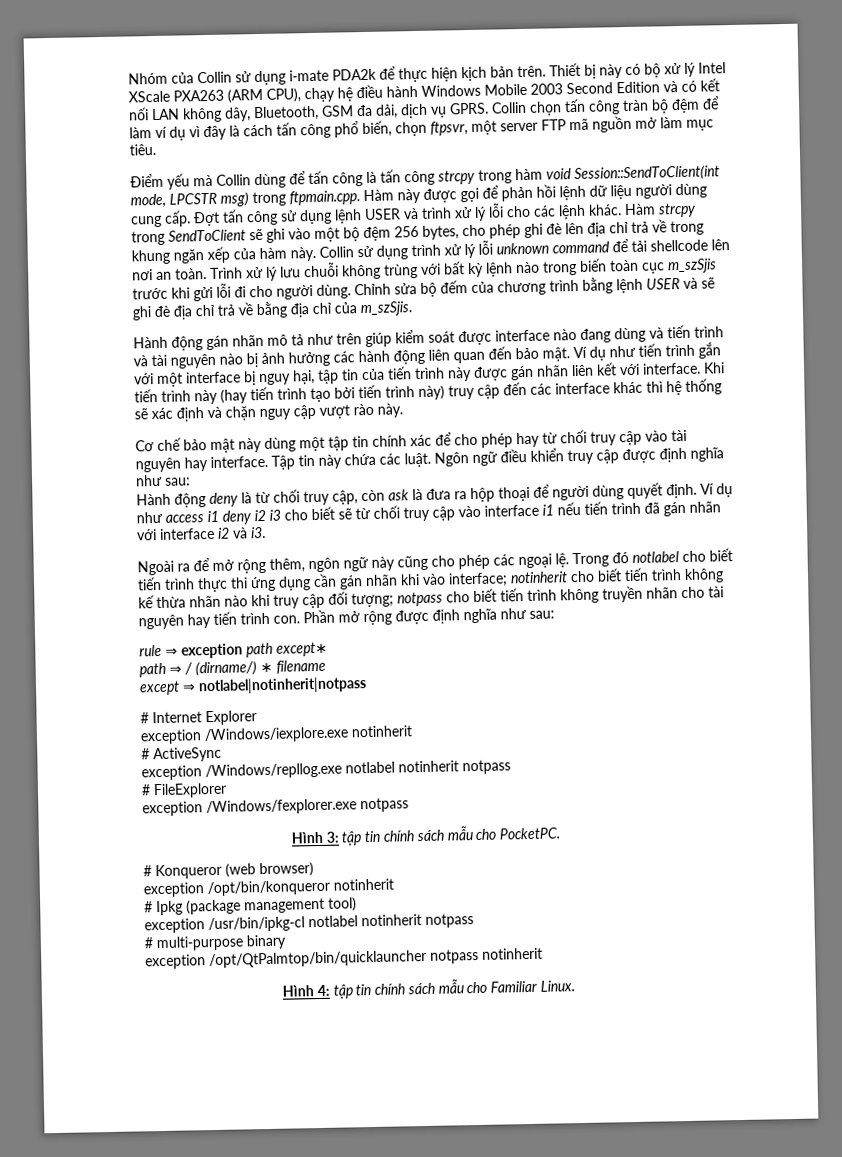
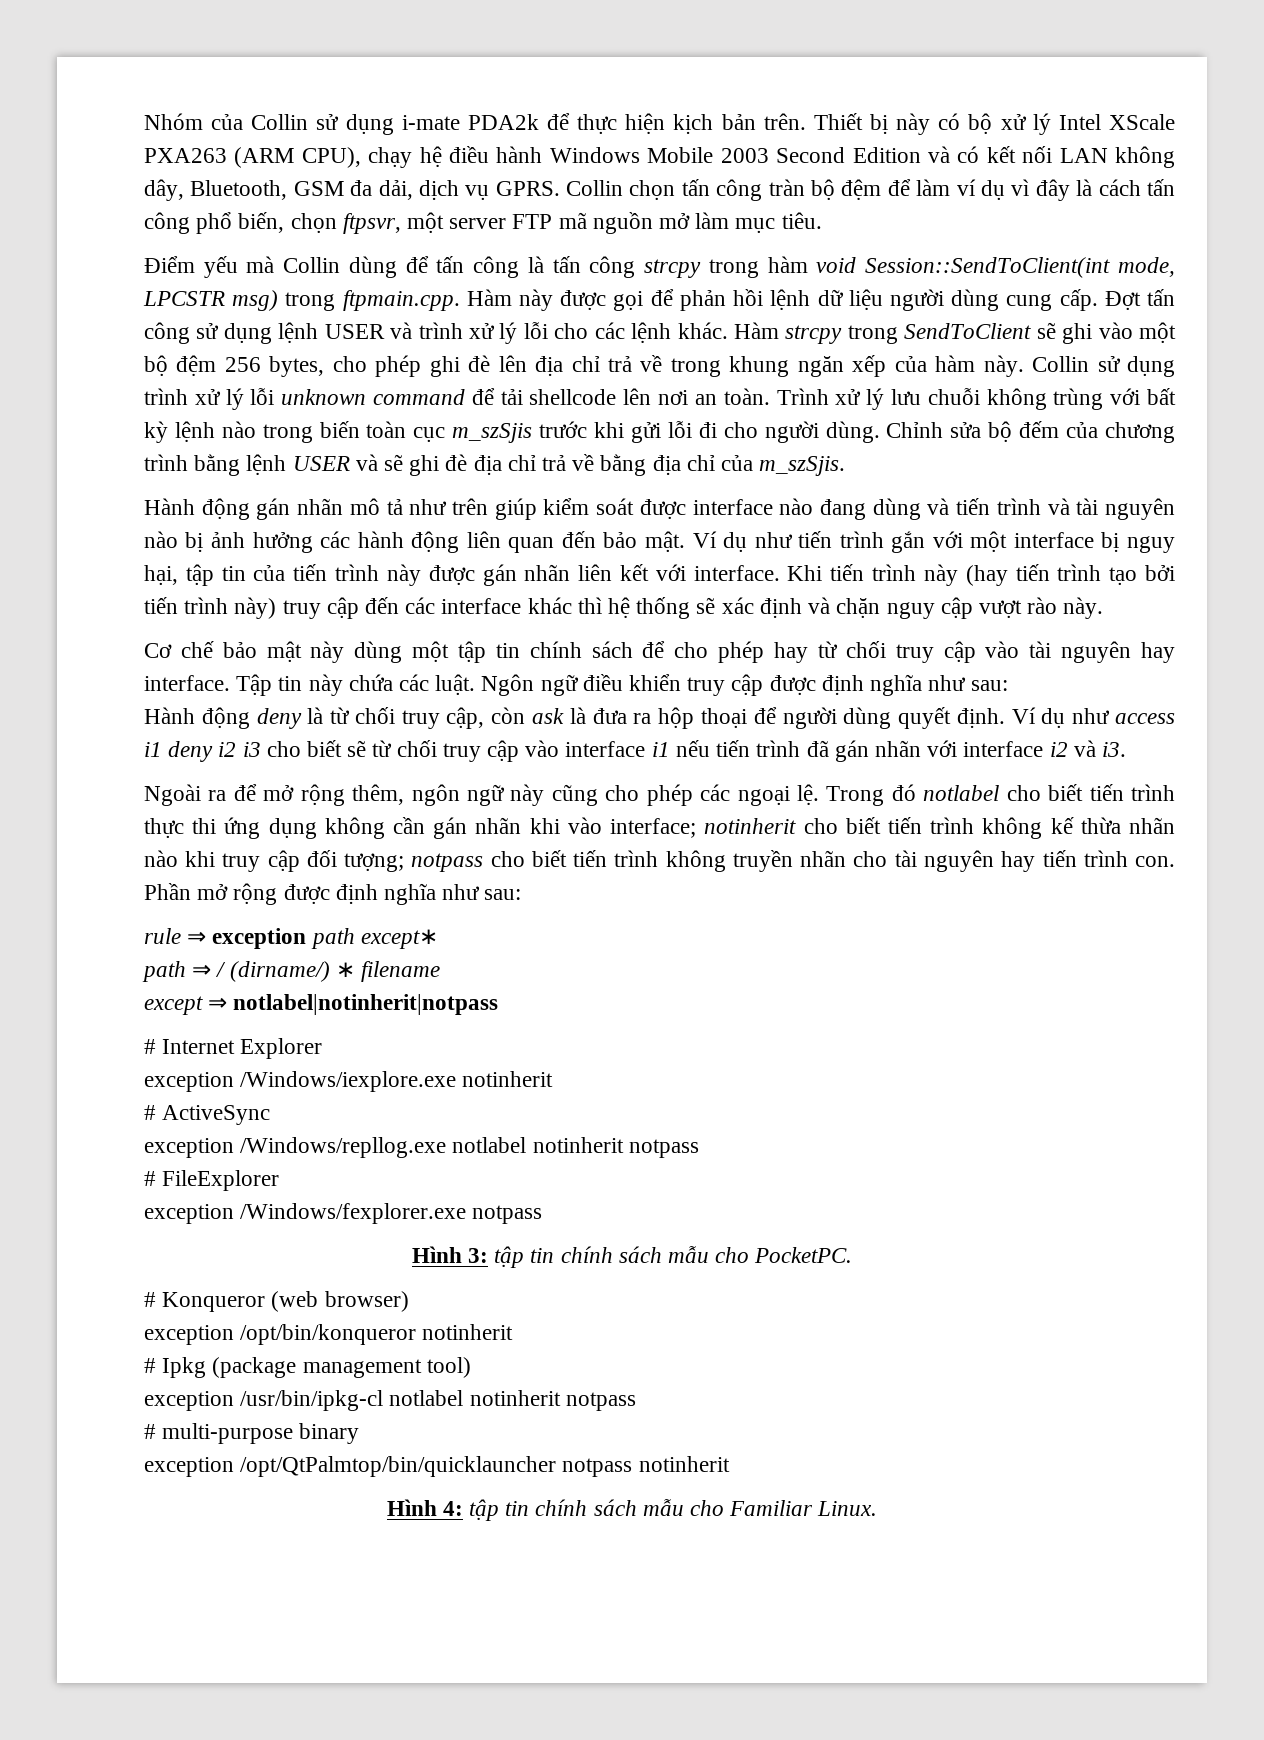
- Cơ chế bảo mật này dùng một tập tin chính xác để cho phép hay từ chối truy cập vào tài nguyên hay interface.
+ Cơ chế bảo mật này dùng một tập tin chính sách để cho phép hay từ chối truy cập vào tài nguyên hay interface.
- Trong đó notlabel cho biết tiến trình thực thi ứng dụng cần gán nhãn khi vào interface; notinherit cho biết tiến trình không kế thừa nhãn nào khi truy cập đối tượng; notpass cho biết tiến trình không truyền nhãn cho tài nguyên hay tiến trình con.
+ Trong đó notlabel cho biết tiến trình thực thi ứng dụng không cần gán nhãn khi vào interface; notinherit cho biết tiến trình không kế thừa nhãn nào khi truy cập đối tượng; notpass cho biết tiến trình không truyền nhãn cho tài nguyên hay tiến trình con.

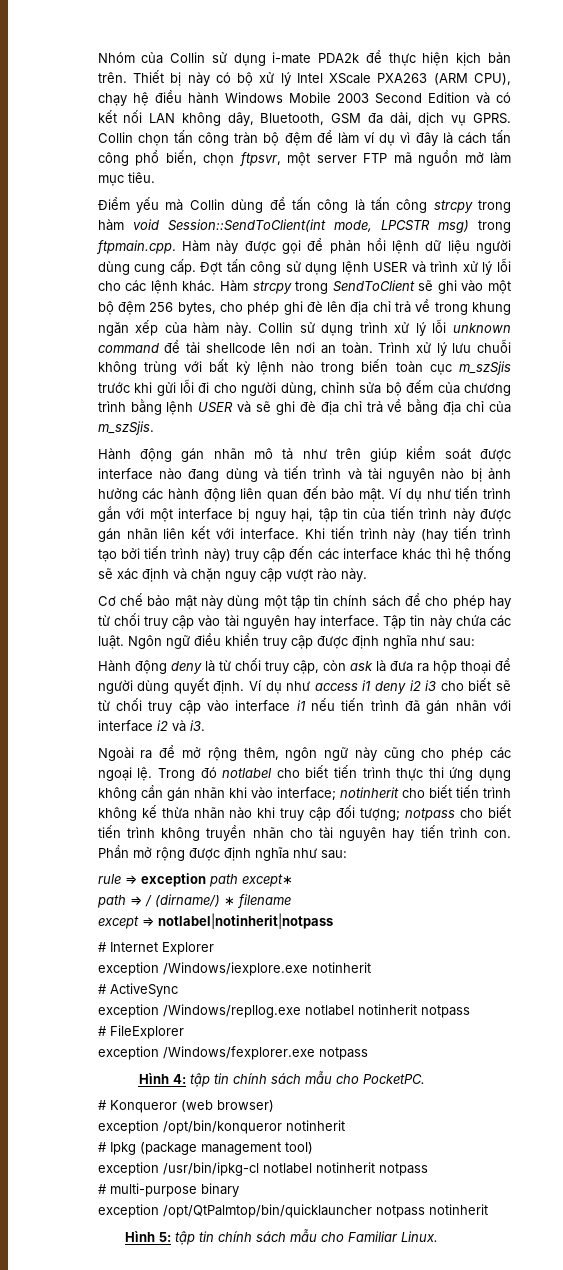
- Trình xử lý lưu chuỗi không trùng với bất kỳ lệnh nào trong biến toàn cục m_szSjis trước khi gửi lỗi đi cho người dùng. Chỉnh sửa bộ đếm của chương trình bằng lệnh USER và sẽ ghi đè địa chỉ trả về bằng địa chỉ của m_szSjis.
+ Trình xử lý lưu chuỗi không trùng với bất kỳ lệnh nào trong biến toàn cục m_szSjis trước khi gửi lỗi đi cho người dùng, chỉnh sửa bộ đếm của chương trình bằng lệnh USER và sẽ ghi đè địa chỉ trả về bằng địa chỉ của m_szSjis.
- Hình 3: tập tin chính sách mẫu cho PocketPC.
+ Hình 4: tập tin chính sách mẫu cho PocketPC.
- Hình 4: tập tin chính sách mẫu cho Familiar Linux.
+ Hình 5: tập tin chính sách mẫu cho Familiar Linux.

